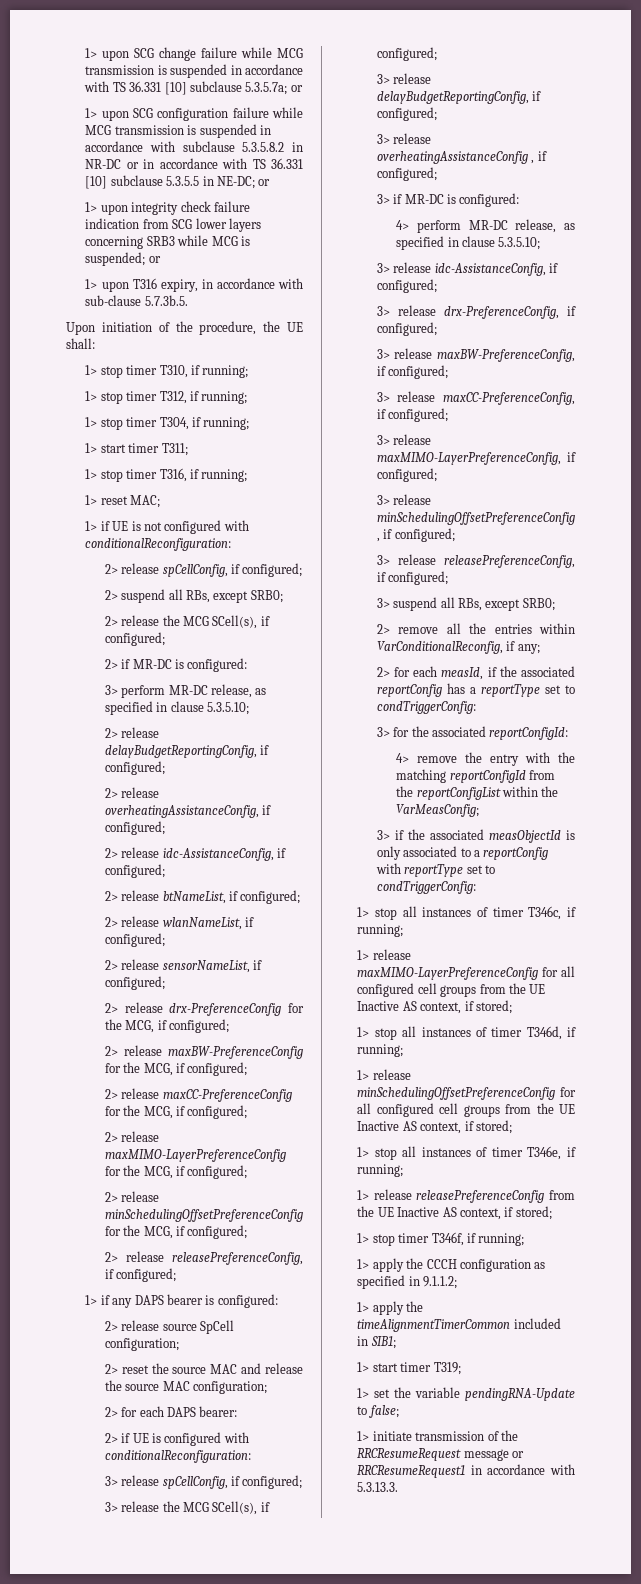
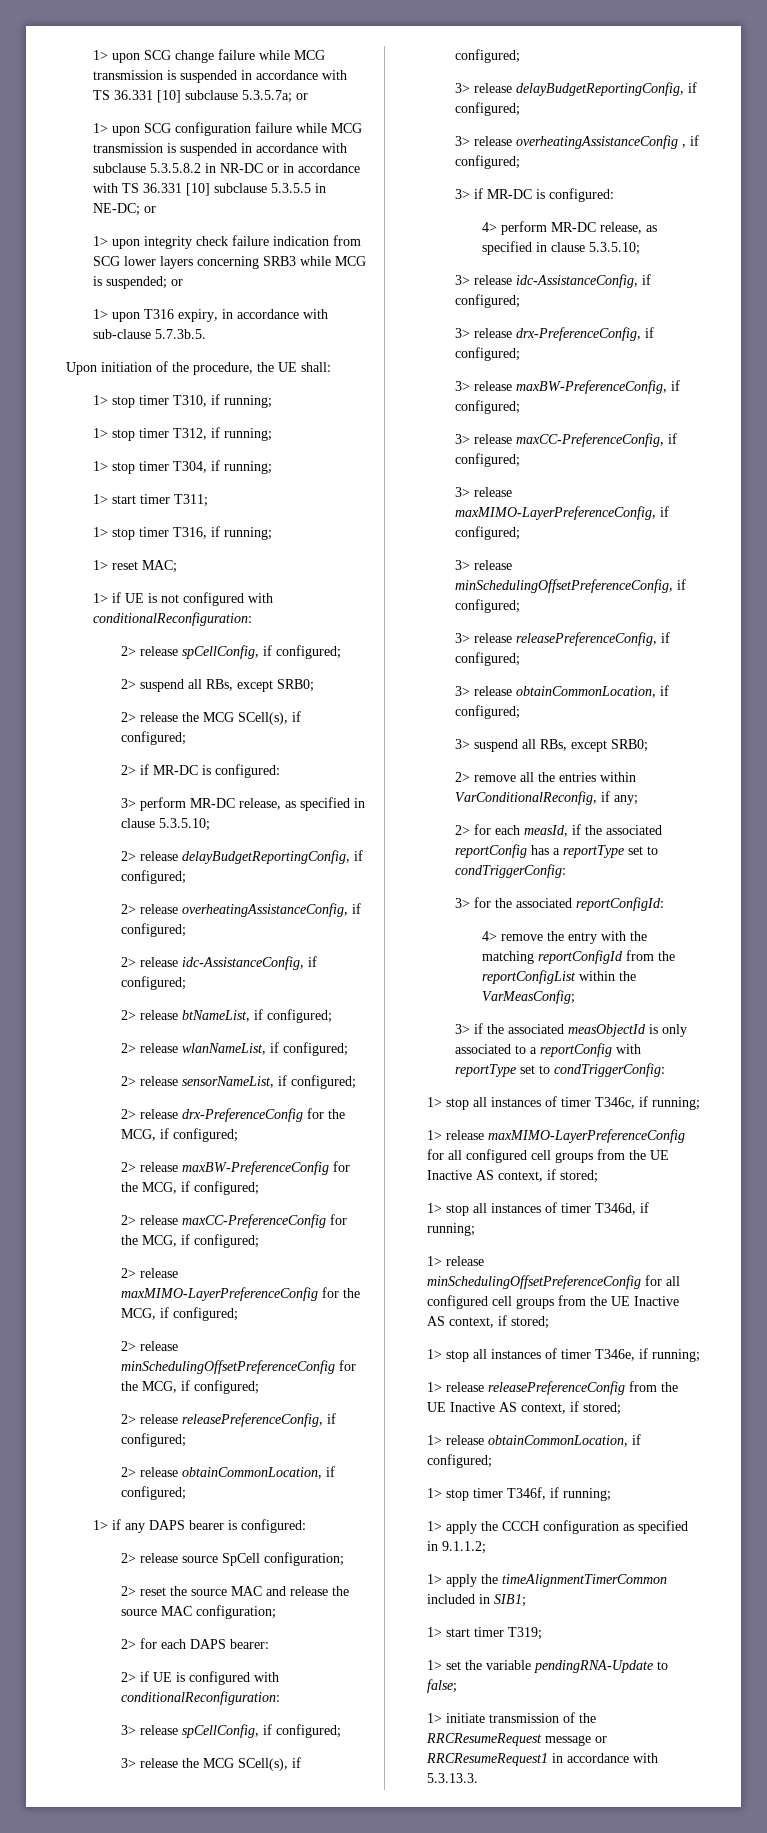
+ 2> release obtainCommonLocation, if configured;
+ 3> release obtainCommonLocation, if configured;
+ 1> release obtainCommonLocation, if configured;

